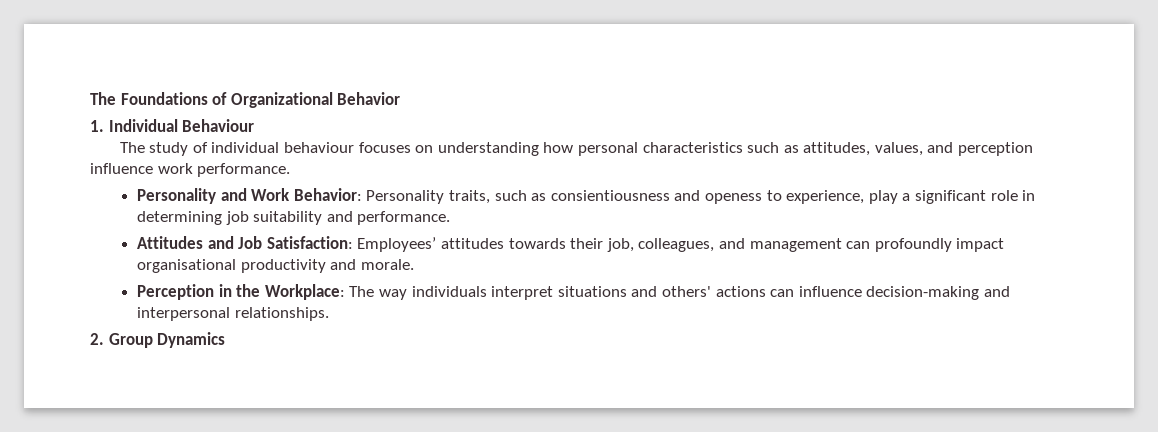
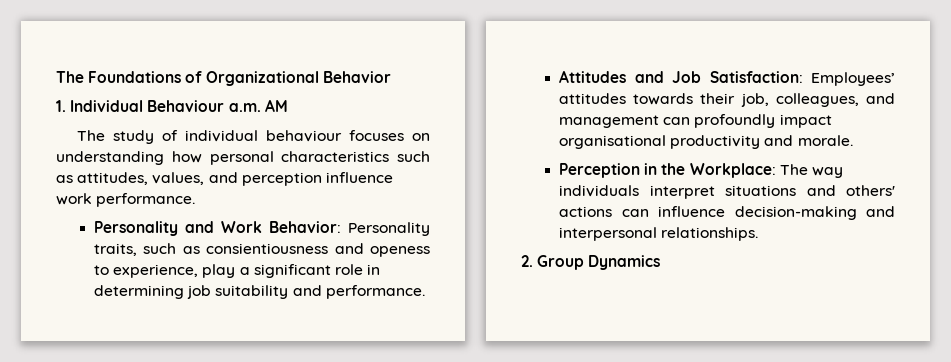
- 1. Individual Behaviour
+ 1. Individual Behaviour a.m. AM

